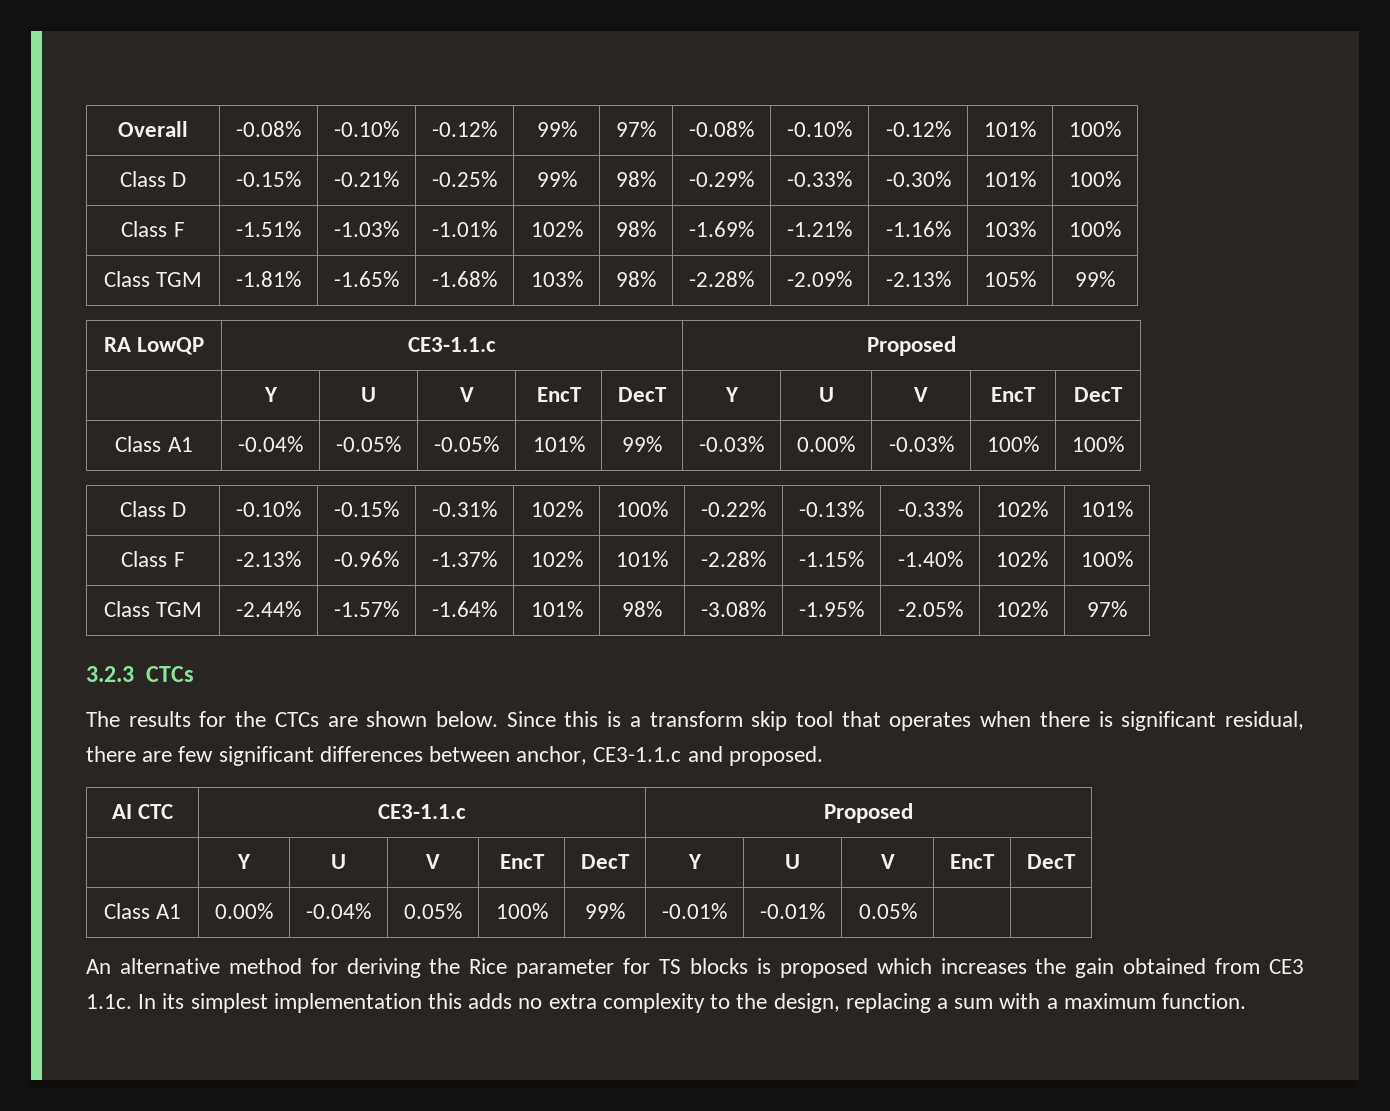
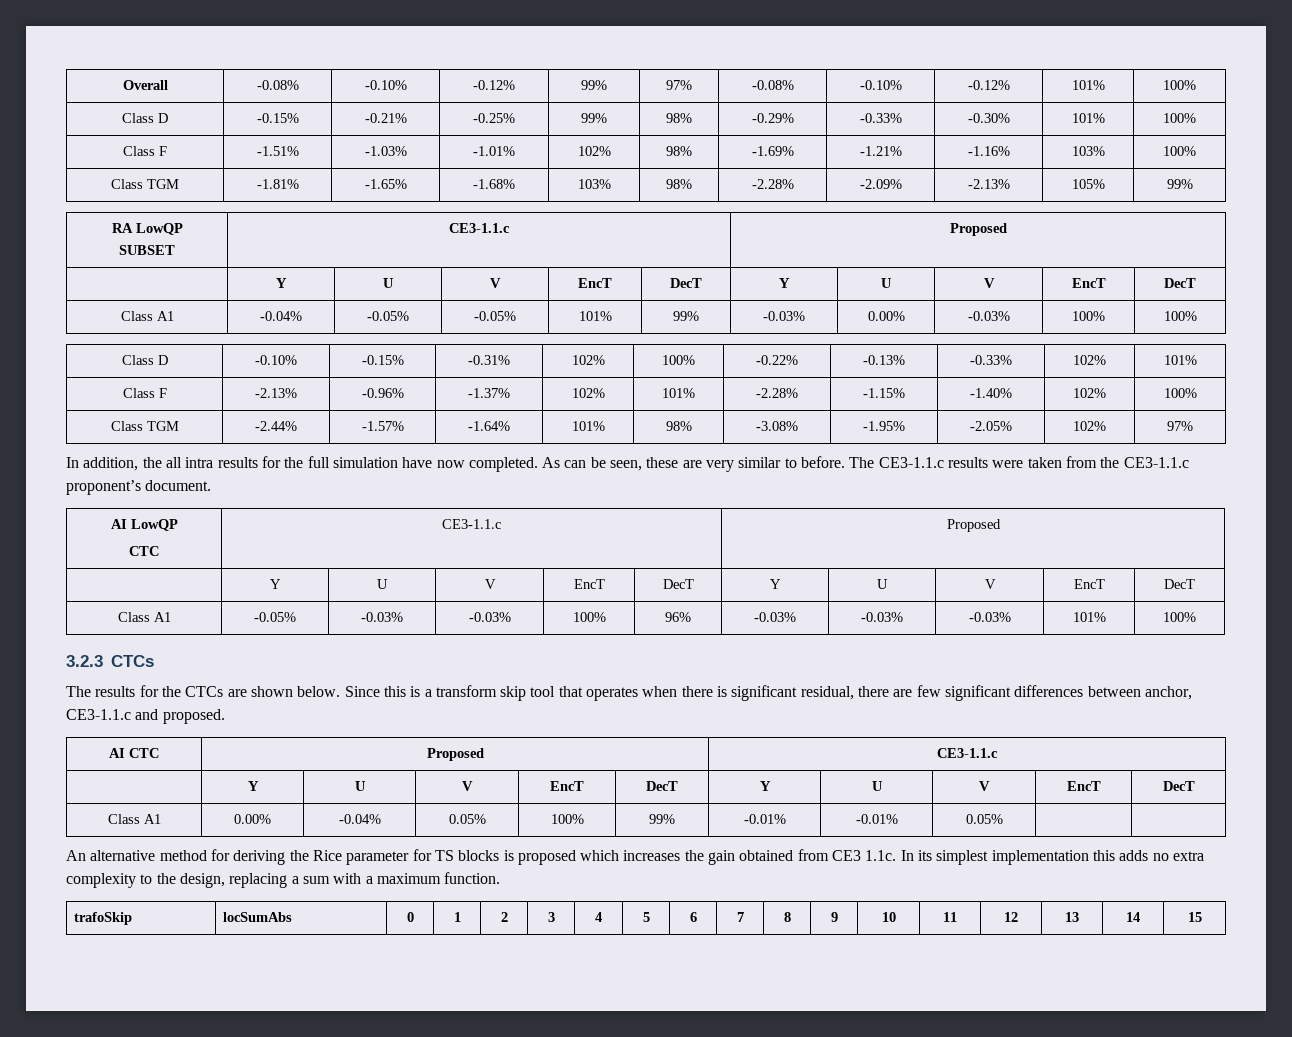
- RA LowQP | CE3-1.1.c | Proposed
+ RA LowQP
+ SUBSET | CE3-1.1.c | Proposed
+ In addition, the all intra results for the full simulation have now completed. As can be seen, these are very similar to before. The CE3-1.1.c results were taken from the CE3-1.1.c proponent’s document.
+ AI LowQP
+ CTC | CE3-1.1.c | Proposed
+ | Y | U | V | EncT | DecT | Y | U | V | EncT | DecT
+ Class A1 | -0.05% | -0.03% | -0.03% | 100% | 96% | -0.03% | -0.03% | -0.03% | 101% | 100%
- AI CTC | CE3-1.1.c | Proposed
+ AI CTC | Proposed | CE3-1.1.c
+ trafoSkip | locSumAbs | 0 | 1 | 2 | 3 | 4 | 5 | 6 | 7 | 8 | 9 | 10 | 11 | 12 | 13 | 14 | 15

